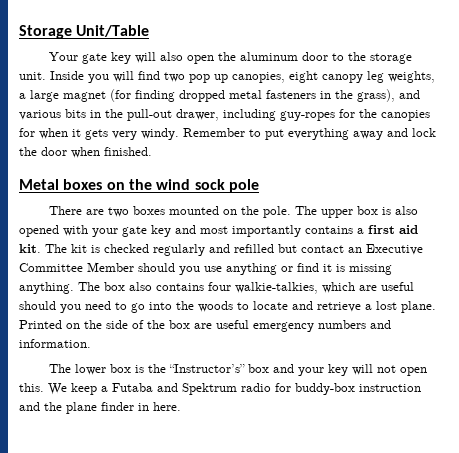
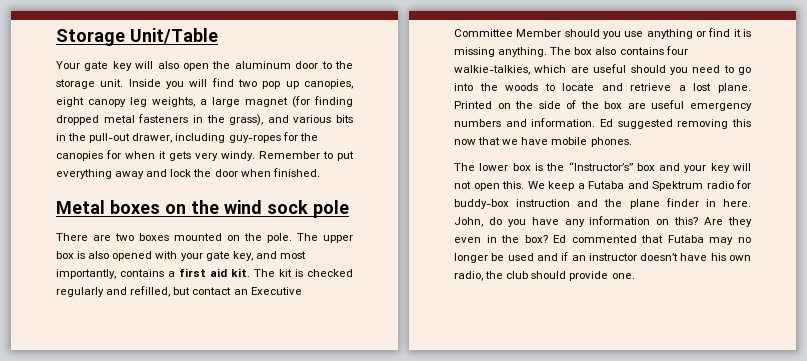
- The upper box is also opened with your gate key and most importantly contains a first aid kit.
+ The upper box is also opened with your gate key, and most importantly, contains a first aid kit.
- The kit is checked regularly and refilled but contact an Executive Committee Member should you use anything or find it is missing anything.
+ The kit is checked regularly and refilled, but contact an Executive Committee Member should you use anything or find it is missing anything.
+ Ed suggested removing this now that we have mobile phones.
+ John, do you have any information on this? Are they even in the box? Ed commented that Futaba may no longer be used and if an instructor doesn’t have his own radio, the club should provide one.

